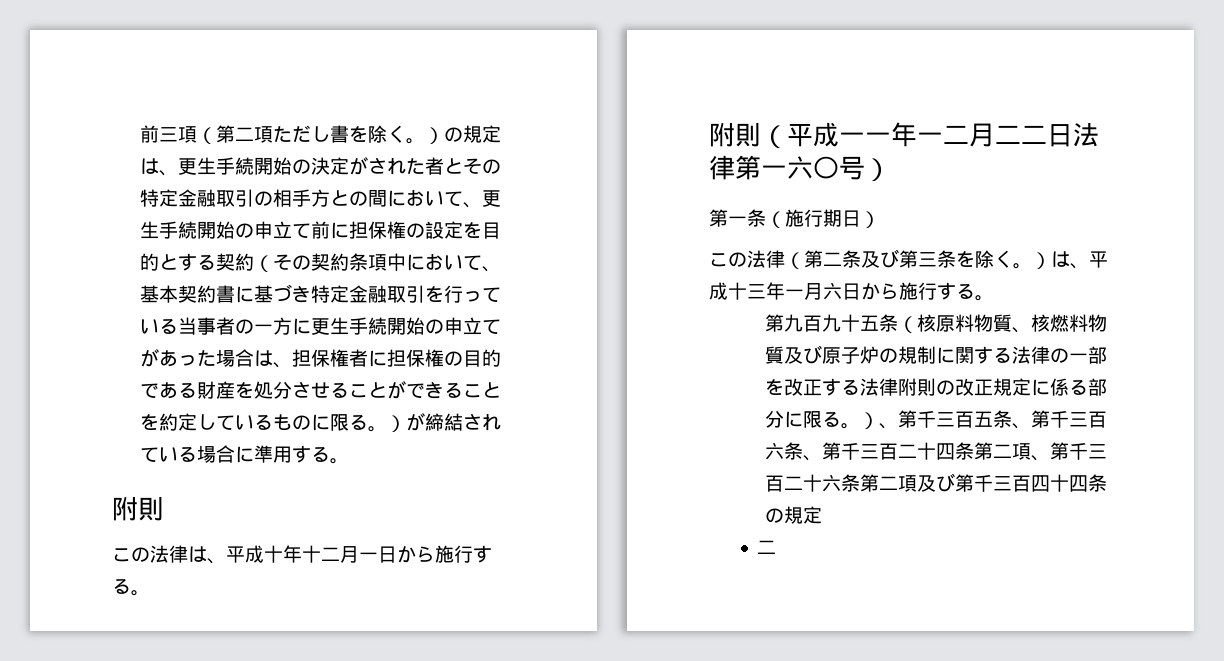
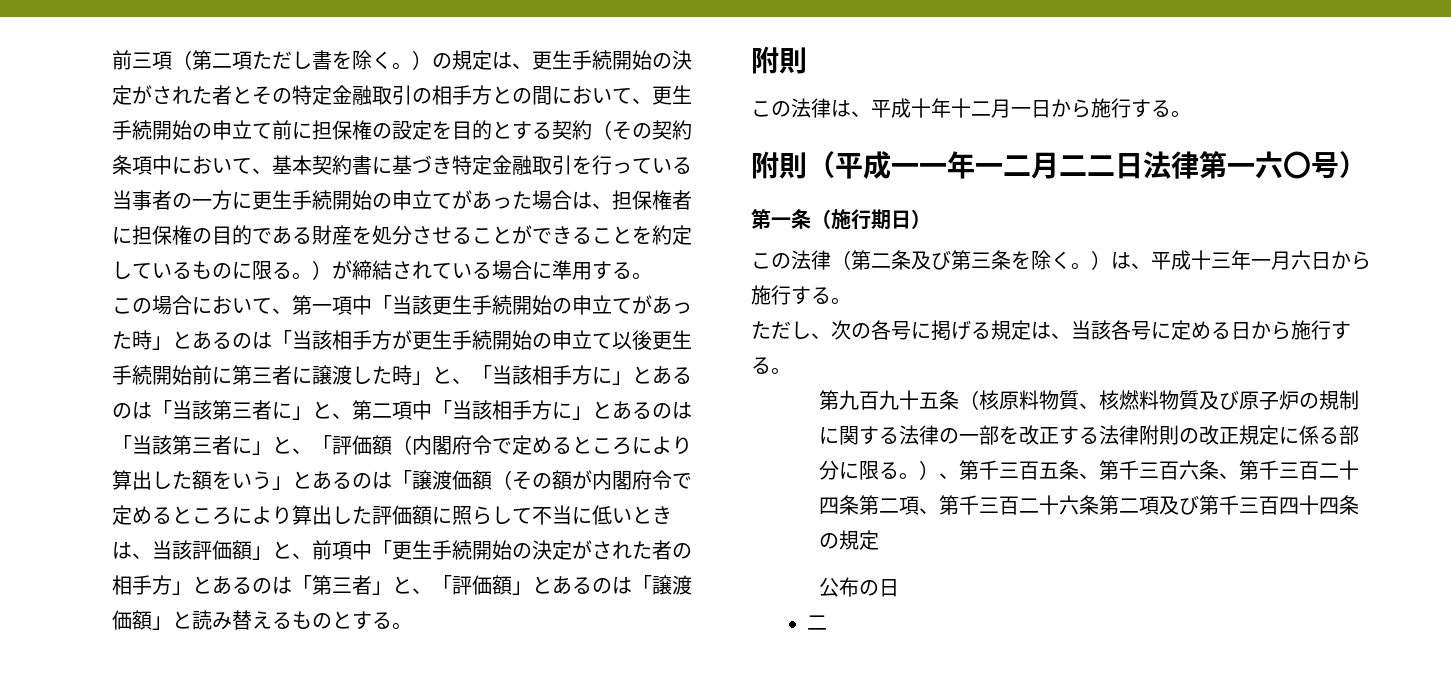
+ この場合において、第一項中「当該更生手続開始の申立てがあった時」とあるのは「当該相手方が更生手続開始の申立て以後更生手続開始前に第三者に譲渡した時」と、「当該相手方に」とあるのは「当該第三者に」と、第二項中「当該相手方に」とあるのは「当該第三者に」と、「評価額（内閣府令で定めるところにより算出した額をいう」とあるのは「譲渡価額（その額が内閣府令で定めるところにより算出した評価額に照らして不当に低いときは、当該評価額」と、前項中「更生手続開始の決定がされた者の相手方」とあるのは「第三者」と、「評価額」とあるのは「譲渡価額」と読み替えるものとする。
+ ただし、次の各号に掲げる規定は、当該各号に定める日から施行する。
+ 公布の日

